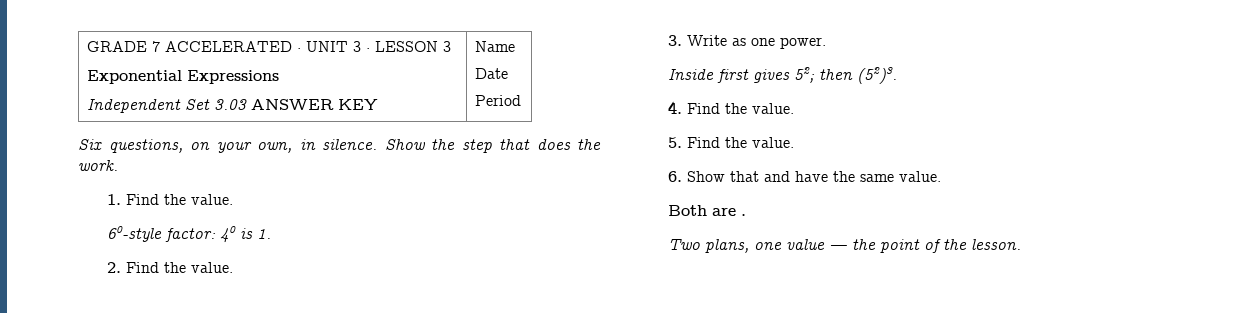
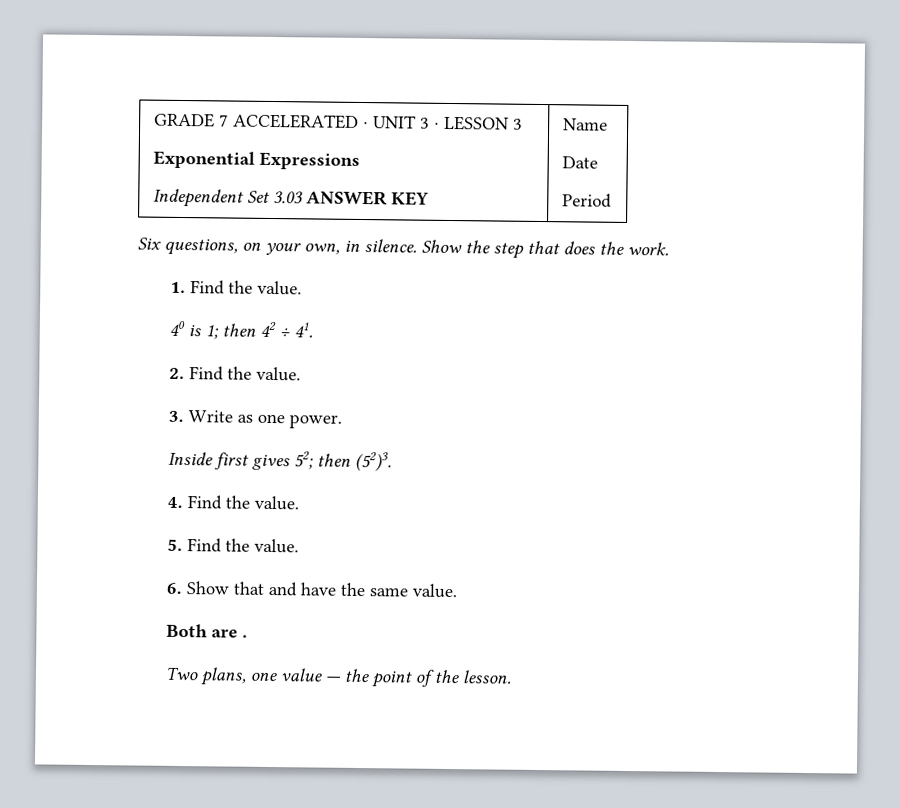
- 60-style factor: 40 is 1.
+ 40 is 1; then 42 ÷ 41.

